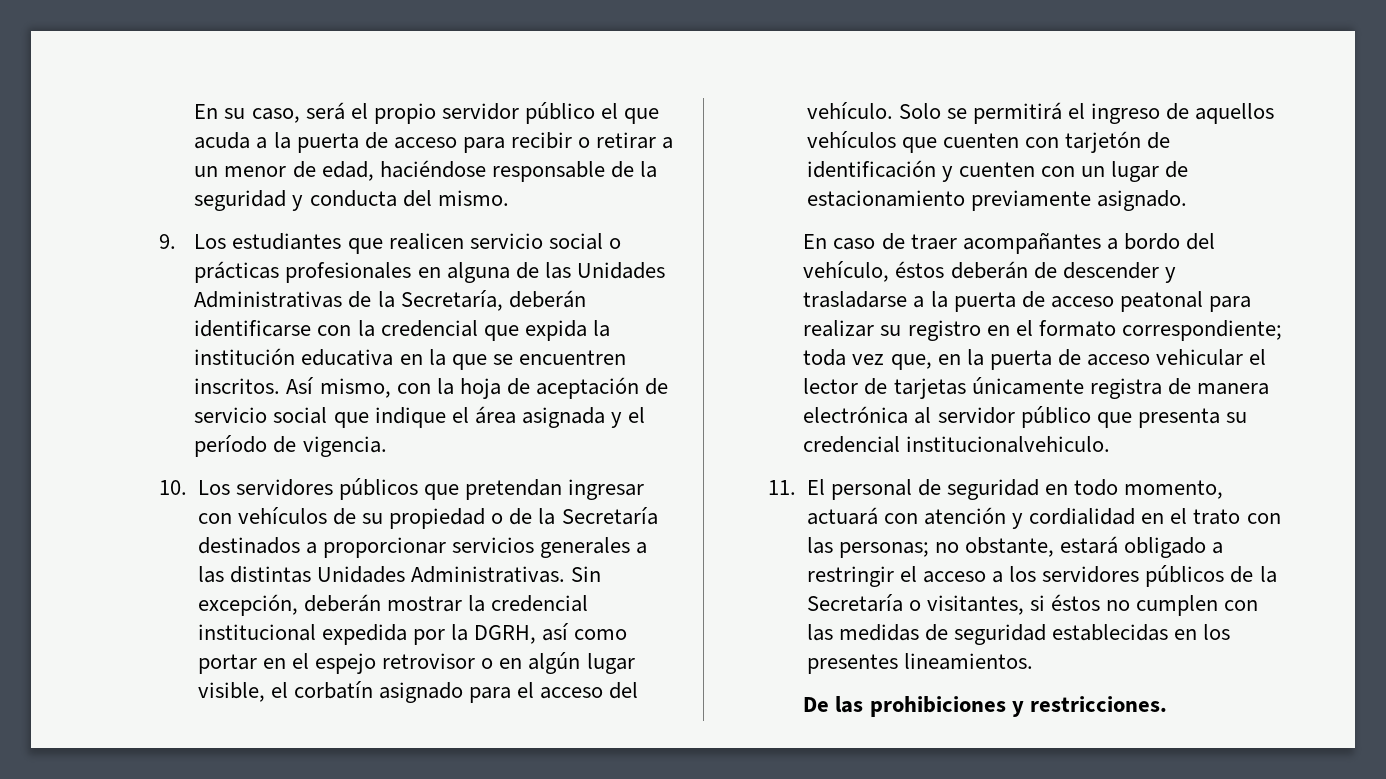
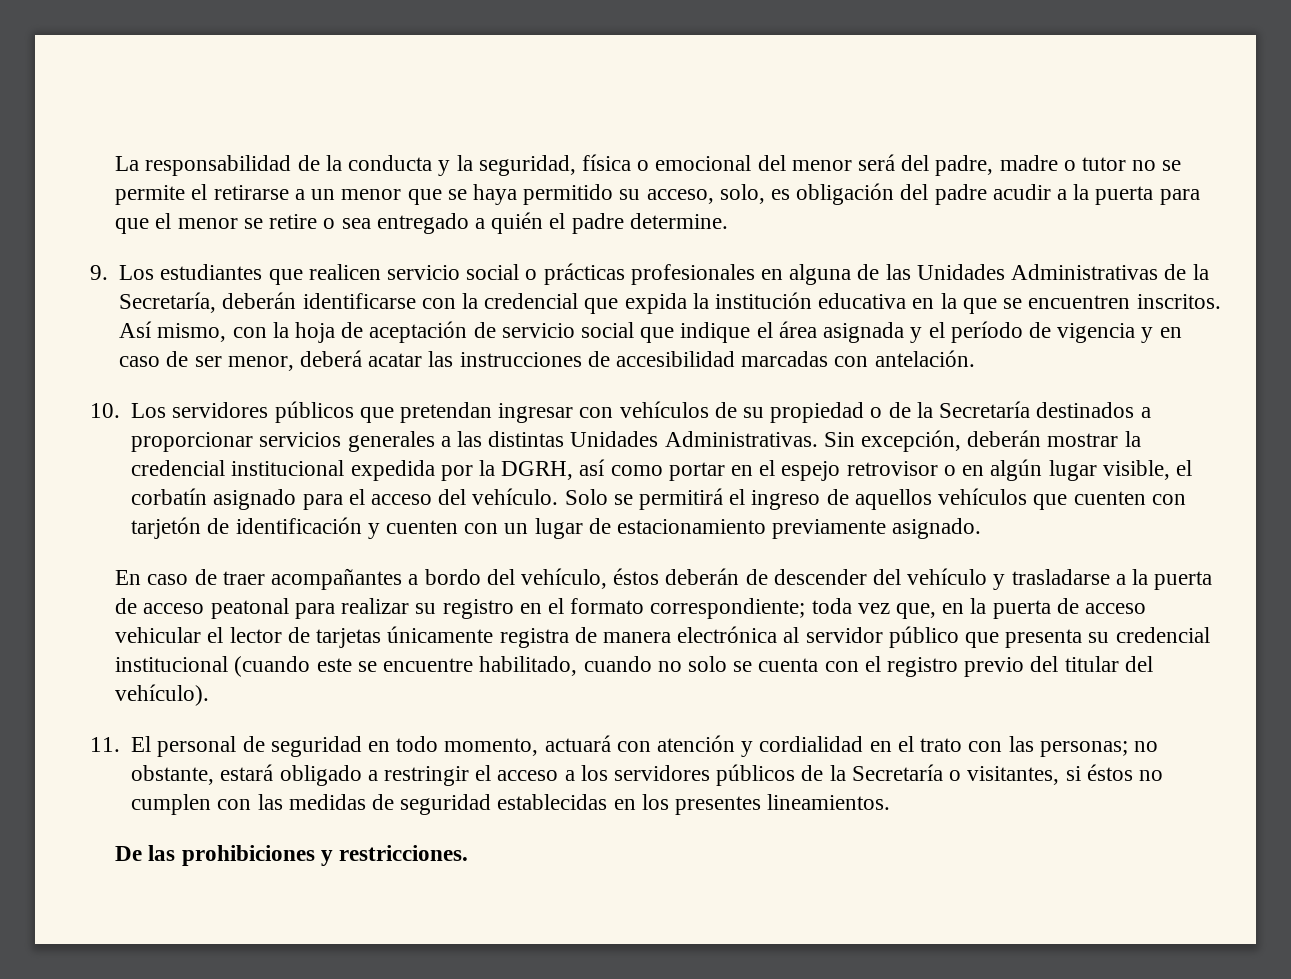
- En su caso, será el propio servidor público el que acuda a la puerta de acceso para recibir o retirar a un menor de edad, haciéndose responsable de la seguridad y conducta del mismo.
+ La responsabilidad de la conducta y la seguridad, física o emocional del menor será del padre, madre o tutor no se permite el retirarse a un menor que se haya permitido su acceso, solo, es obligación del padre acudir a la puerta para que el menor se retire o sea entregado a quién el padre determine.
- Así mismo, con la hoja de aceptación de servicio social que indique el área asignada y el período de vigencia.
+ Así mismo, con la hoja de aceptación de servicio social que indique el área asignada y el período de vigencia y en caso de ser menor, deberá acatar las instrucciones de accesibilidad marcadas con antelación.
- En caso de traer acompañantes a bordo del vehículo, éstos deberán de descender y trasladarse a la puerta de acceso peatonal para realizar su registro en el formato correspondiente; toda vez que, en la puerta de acceso vehicular el lector de tarjetas únicamente registra de manera electrónica al servidor público que presenta su credencial institucionalvehiculo.
+ En caso de traer acompañantes a bordo del vehículo, éstos deberán de descender del vehículo y trasladarse a la puerta de acceso peatonal para realizar su registro en el formato correspondiente; toda vez que, en la puerta de acceso vehicular el lector de tarjetas únicamente registra de manera electrónica al servidor público que presenta su credencial institucional (cuando este se encuentre habilitado, cuando no solo se cuenta con el registro previo del titular del vehículo).

